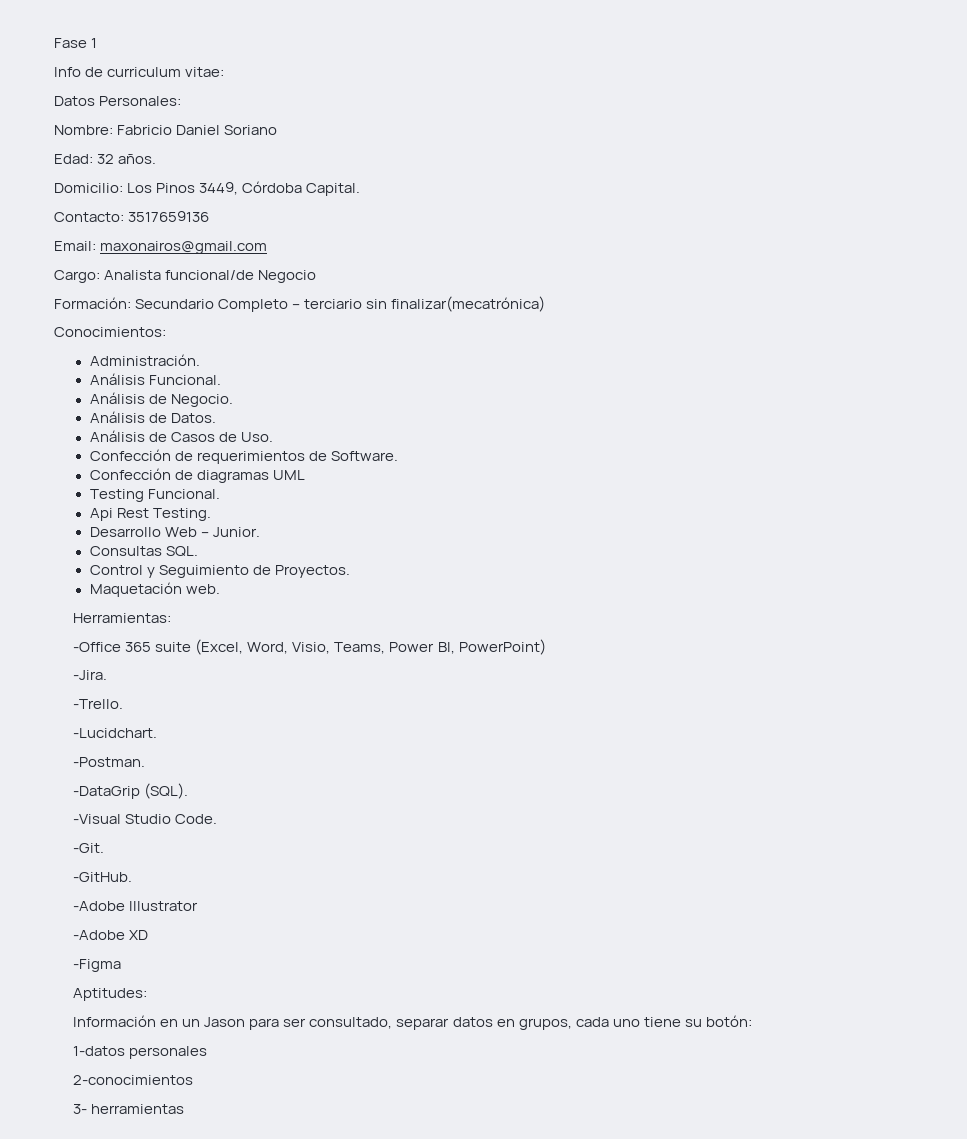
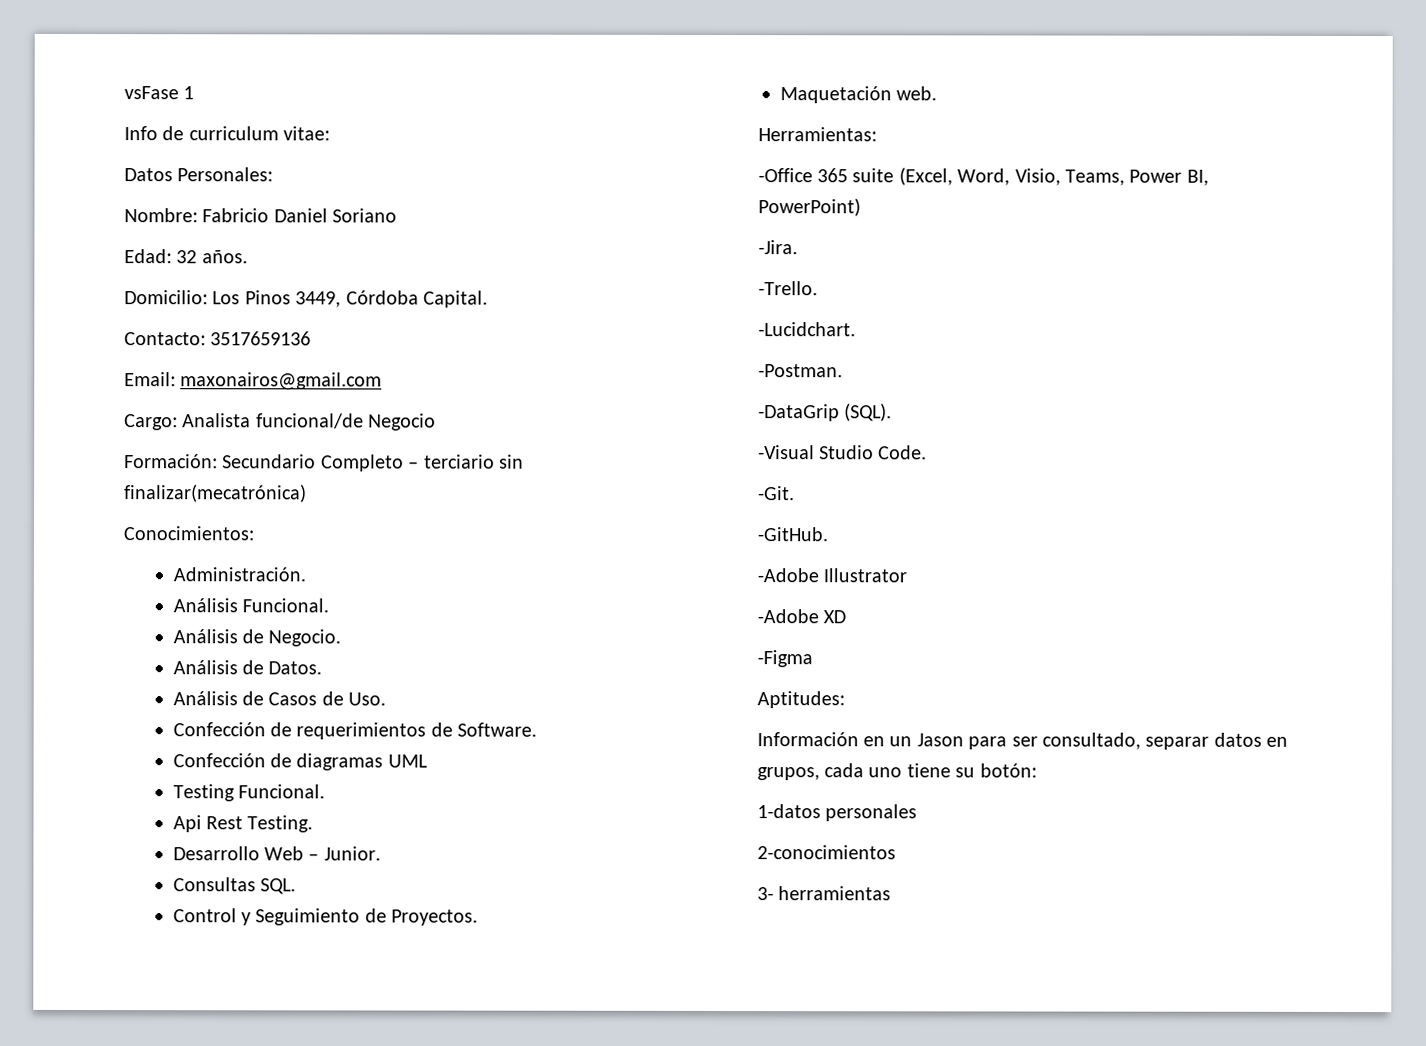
- Fase 1
+ vsFase 1

